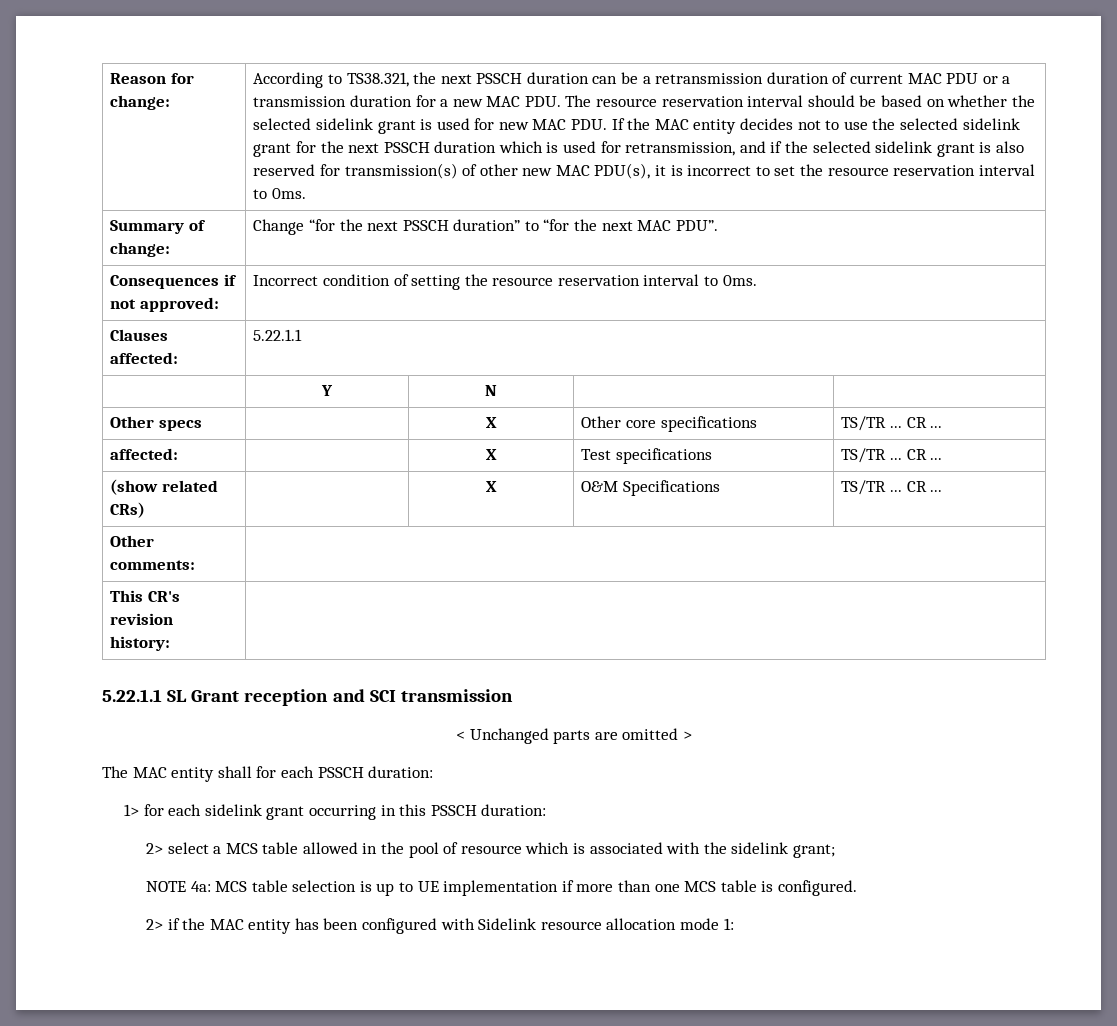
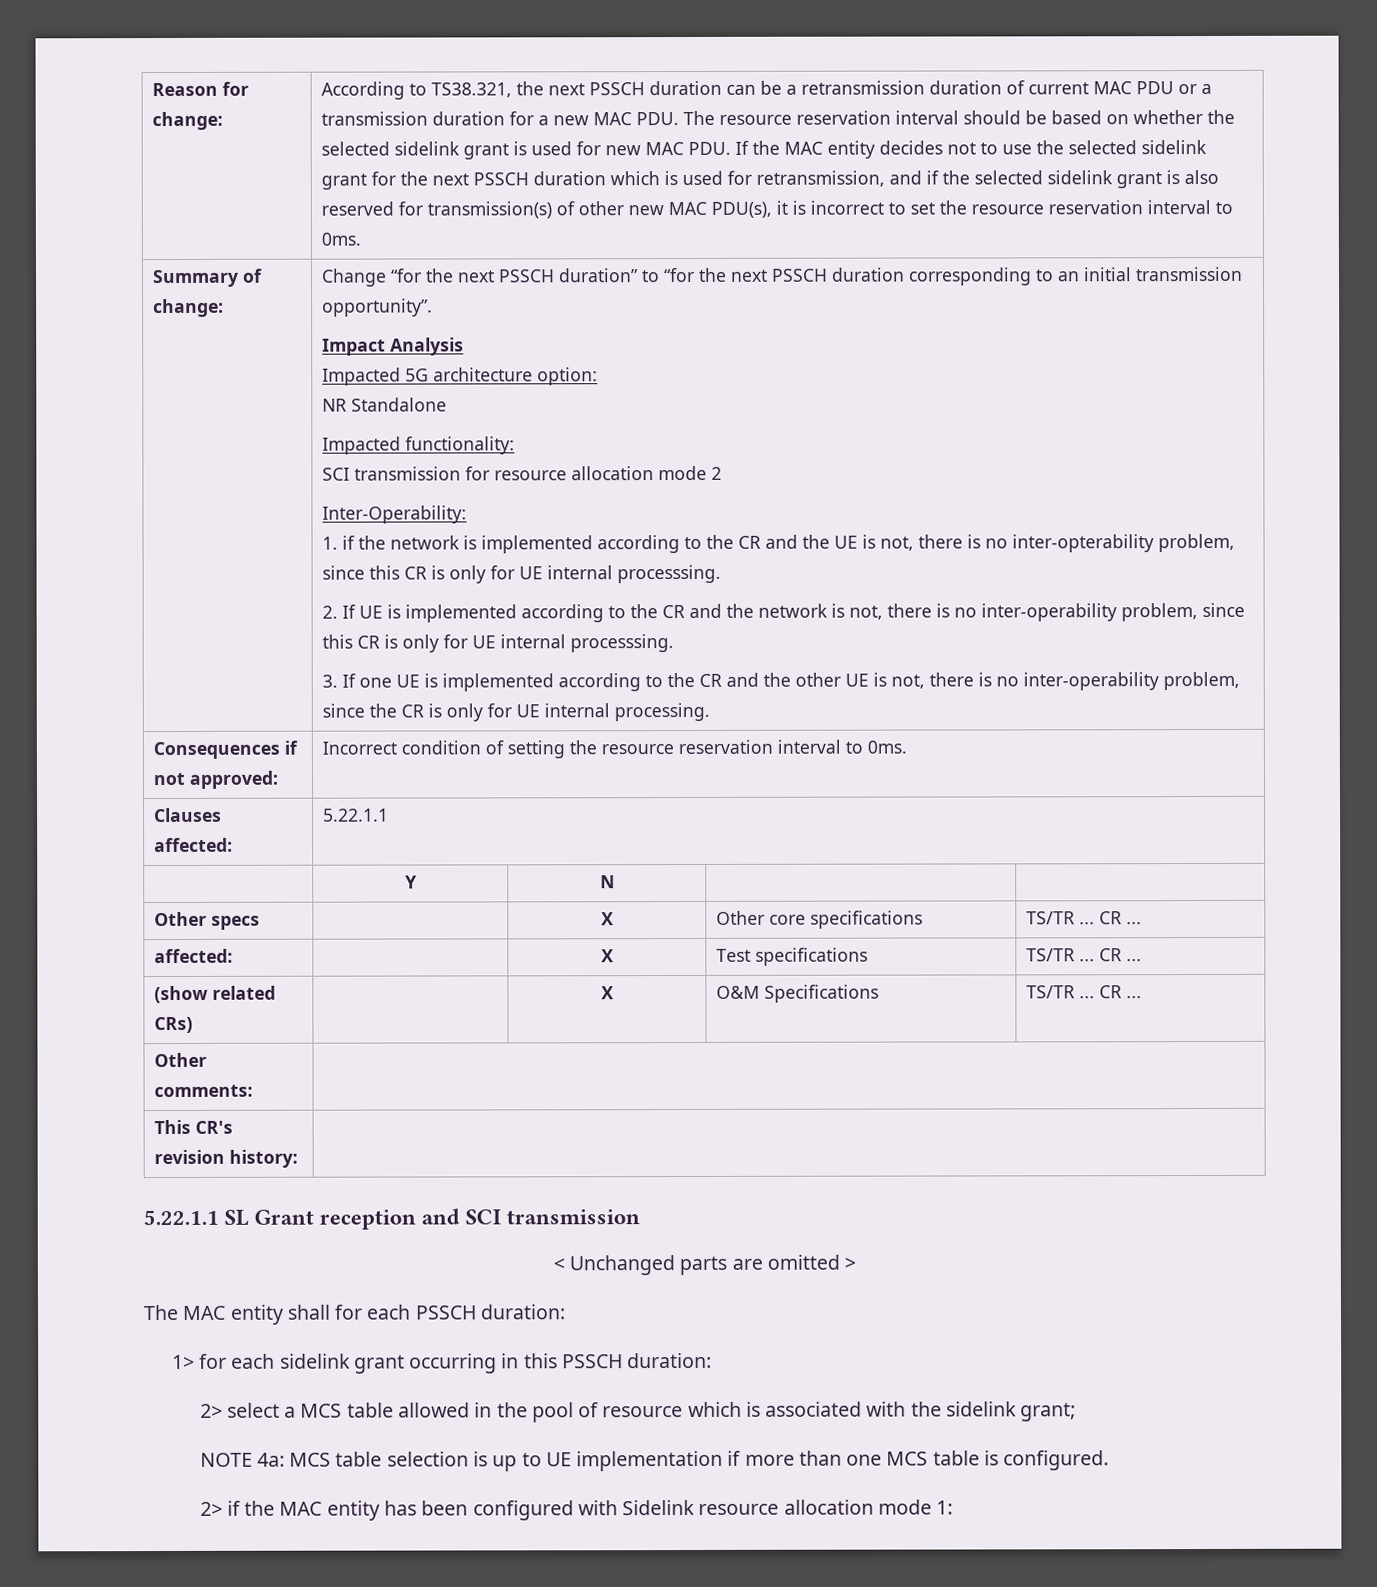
- Change “for the next PSSCH duration” to “for the next MAC PDU”.
+ Change “for the next PSSCH duration” to “for the next PSSCH duration corresponding to an initial transmission opportunity”.
+ Impact Analysis
+ Impacted 5G architecture option:
+ NR Standalone
+ Impacted functionality:
+ SCI transmission for resource allocation mode 2
+ Inter-Operability:
+ 1. if the network is implemented according to the CR and the UE is not, there is no inter-opterability problem, since this CR is only for UE internal processsing.
+ 2. If UE is implemented according to the CR and the network is not, there is no inter-operability problem, since this CR is only for UE internal processsing.
+ 3. If one UE is implemented according to the CR and the other UE is not, there is no inter-operability problem, since the CR is only for UE internal processing.

